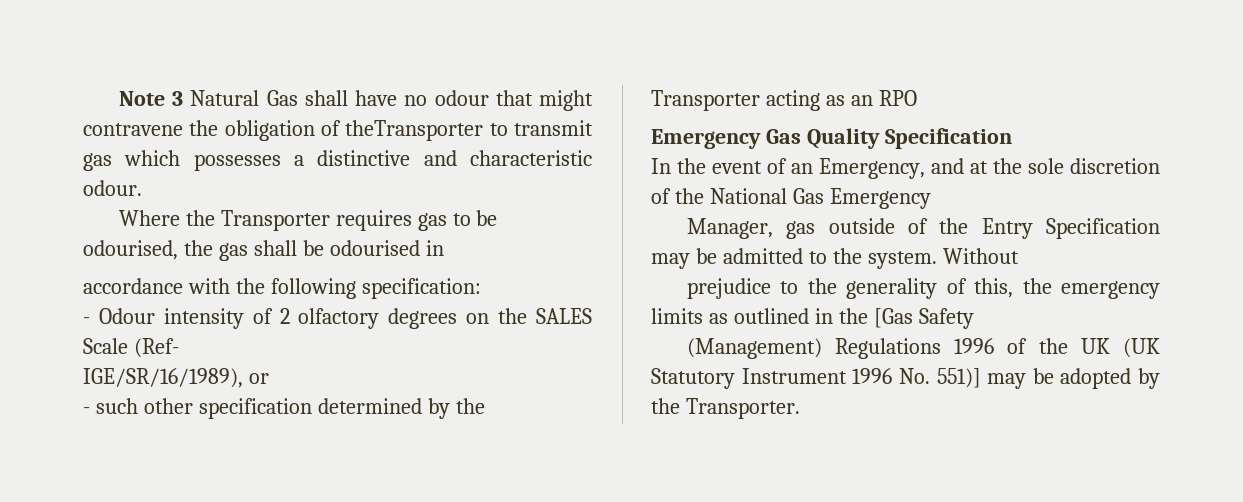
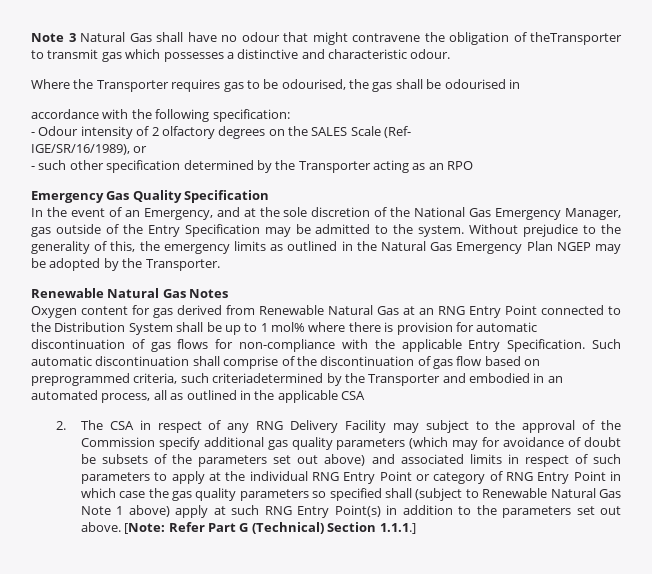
- In the event of an Emergency, and at the sole discretion of the National Gas Emergency
- Manager, gas outside of the Entry Specification may be admitted to the system.
+ In the event of an Emergency, and at the sole discretion of the National Gas Emergency Manager, gas outside of the Entry Specification may be admitted to the system.
- Without
- prejudice to the generality of this, the emergency limits as outlined in the [Gas Safety
- (Management) Regulations 1996 of the UK (UK Statutory Instrument 1996 No. 551)] may be adopted by the Transporter.
+ Without prejudice to the generality of this, the emergency limits as outlined in the Natural Gas Emergency Plan NGEP may be adopted by the Transporter.
+ Renewable Natural Gas Notes
+ Oxygen content for gas derived from Renewable Natural Gas at an RNG Entry Point connected to the Distribution System shall be up to 1 mol% where there is provision for automatic discontinuation of gas flows for non-compliance with the applicable Entry Specification. Such automatic discontinuation shall comprise of the discontinuation of gas flow based on preprogrammed criteria, such criteriadetermined by the Transporter and embodied in an automated process, all as outlined in the applicable CSA
+ 2. The CSA in respect of any RNG Delivery Facility may subject to the approval of the Commission specify additional gas quality parameters (which may for avoidance of doubt be subsets of the parameters set out above) and associated limits in respect of such parameters to apply at the individual RNG Entry Point or category of RNG Entry Point in which case the gas quality parameters so specified shall (subject to Renewable Natural Gas Note 1 above) apply at such RNG Entry Point(s) in addition to the parameters set out above. [Note: Refer Part G (Technical) Section 1.1.1.]

